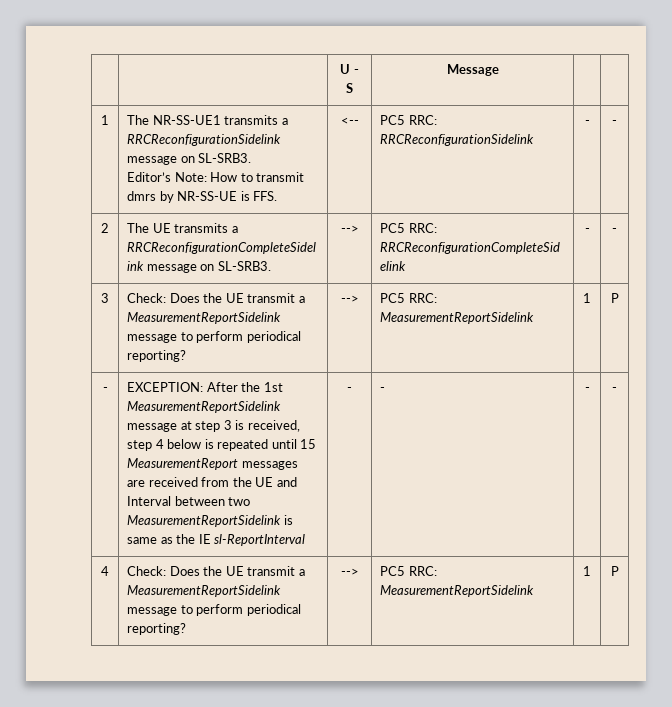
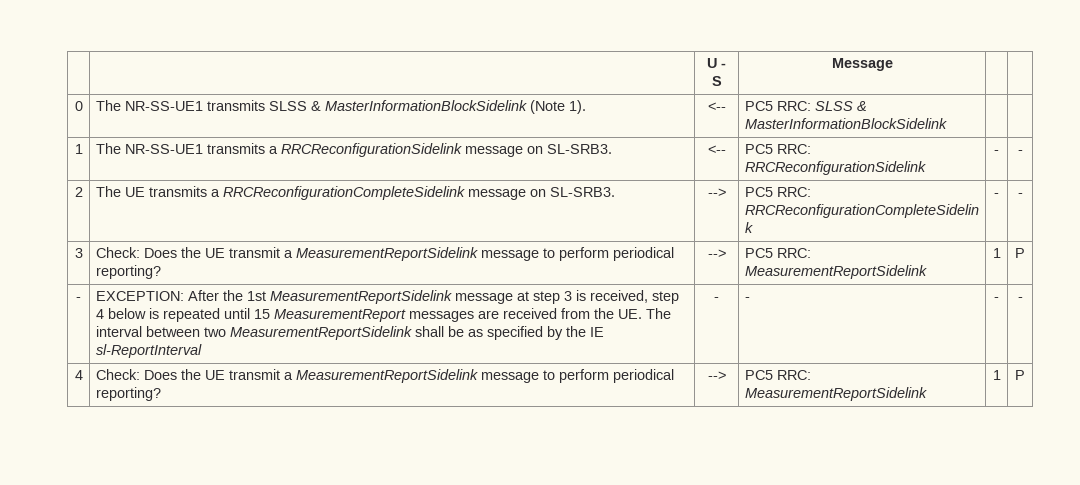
+ 0 | The NR-SS-UE1 transmits SLSS & MasterInformationBlockSidelink (Note 1). | <-- | PC5 RRC: SLSS & MasterInformationBlockSidelink | |
- 1 | The NR-SS-UE1 transmits a RRCReconfigurationSidelink message on SL-SRB3.
- Editor’s Note: How to transmit dmrs by NR-SS-UE is FFS. | <-- | PC5 RRC: RRCReconfigurationSidelink | - | -
+ 1 | The NR-SS-UE1 transmits a RRCReconfigurationSidelink message on SL-SRB3. | <-- | PC5 RRC: RRCReconfigurationSidelink | - | -
- EXCEPTION: After the 1st MeasurementReportSidelink message at step 3 is received, step 4 below is repeated until 15 MeasurementReport messages are received from the UE and Interval between two MeasurementReportSidelink is same as the IE sl-ReportInterval
+ EXCEPTION: After the 1st MeasurementReportSidelink message at step 3 is received, step 4 below is repeated until 15 MeasurementReport messages are received from the UE. The interval between two MeasurementReportSidelink shall be as specified by the IE sl-ReportInterval

